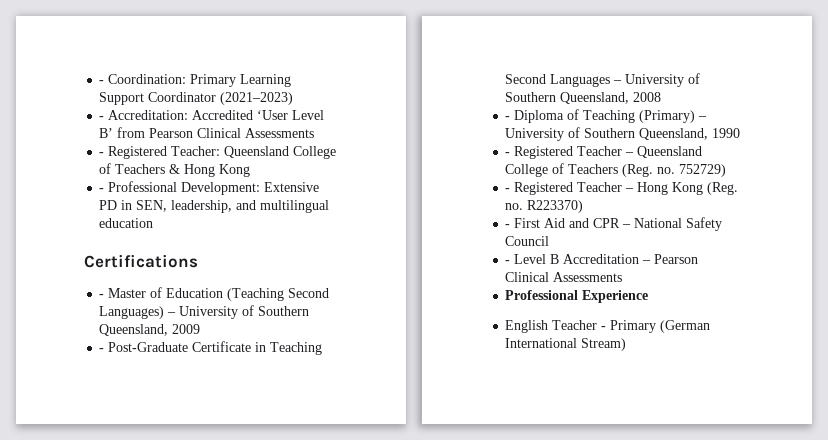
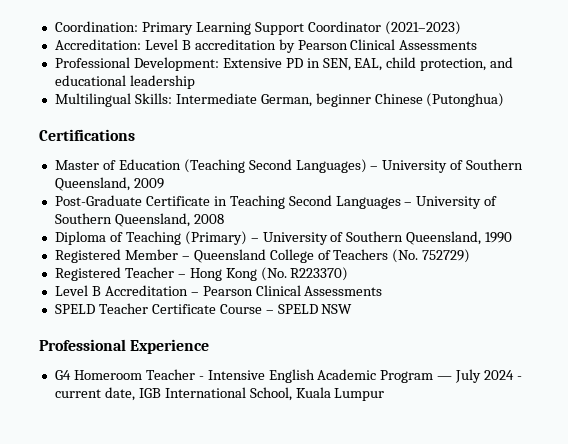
- - Coordination: Primary Learning Support Coordinator (2021–2023)
+ Coordination: Primary Learning Support Coordinator (2021–2023)
- - Accreditation: Accredited ‘User Level B’ from Pearson Clinical Assessments
- - Registered Teacher: Queensland College of Teachers & Hong Kong
- - Professional Development: Extensive PD in SEN, leadership, and multilingual education
+ Accreditation: Level B accreditation by Pearson Clinical Assessments
+ Professional Development: Extensive PD in SEN, EAL, child protection, and educational leadership
+ Multilingual Skills: Intermediate German, beginner Chinese (Putonghua)
- - Master of Education (Teaching Second Languages) – University of Southern Queensland, 2009
+ Master of Education (Teaching Second Languages) – University of Southern Queensland, 2009
- - Post-Graduate Certificate in Teaching Second Languages – University of Southern Queensland, 2008
+ Post-Graduate Certificate in Teaching Second Languages – University of Southern Queensland, 2008
- - Diploma of Teaching (Primary) – University of Southern Queensland, 1990
+ Diploma of Teaching (Primary) – University of Southern Queensland, 1990
- - Registered Teacher – Queensland College of Teachers (Reg. no. 752729)
+ Registered Member – Queensland College of Teachers (No. 752729)
- - Registered Teacher – Hong Kong (Reg. no. R223370)
+ Registered Teacher – Hong Kong (No. R223370)
- - First Aid and CPR – National Safety Council
- - Level B Accreditation – Pearson Clinical Assessments
+ Level B Accreditation – Pearson Clinical Assessments
+ SPELD Teacher Certificate Course – SPELD NSW
  Professional Experience
- English Teacher - Primary (German International Stream)
+ G4 Homeroom Teacher - Intensive English Academic Program — July 2024 - current date, IGB International School, Kuala Lumpur

